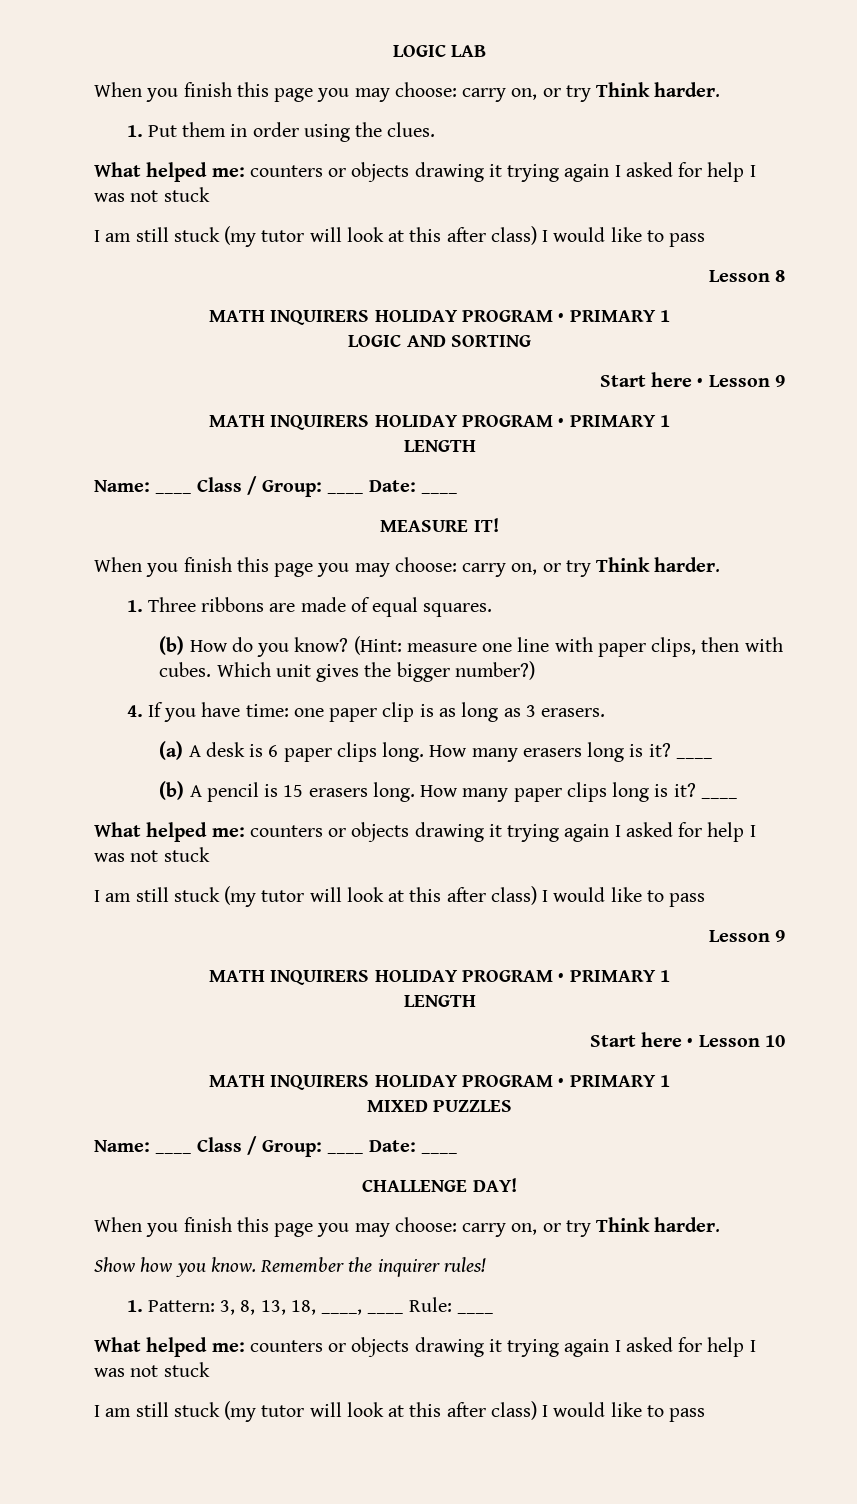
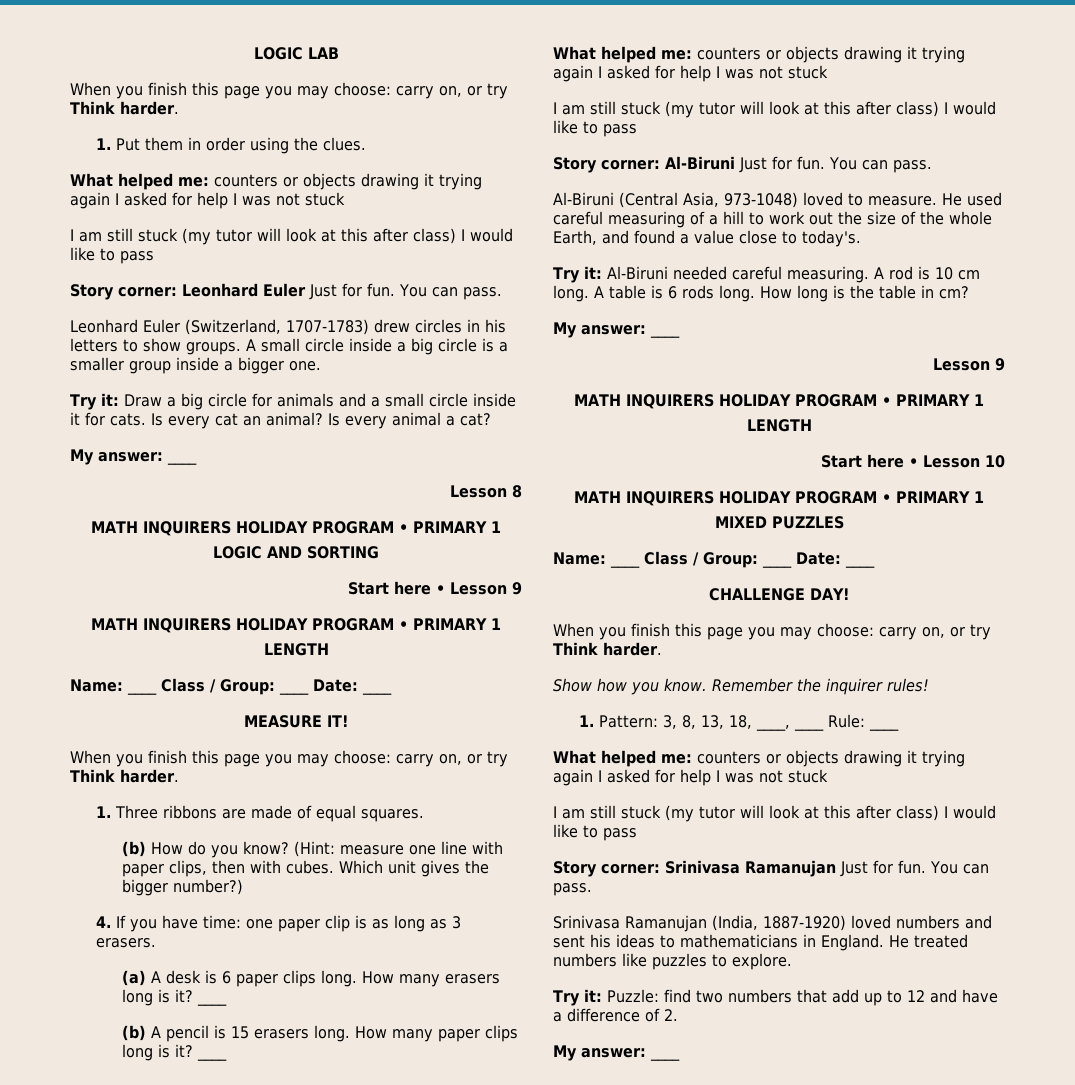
+ Story corner: Leonhard Euler Just for fun. You can pass.
+ Leonhard Euler (Switzerland, 1707-1783) drew circles in his letters to show groups. A small circle inside a big circle is a smaller group inside a bigger one.
+ Try it: Draw a big circle for animals and a small circle inside it for cats. Is every cat an animal? Is every animal a cat?
+ My answer: ____
+ Story corner: Al-Biruni Just for fun. You can pass.
+ Al-Biruni (Central Asia, 973-1048) loved to measure. He used careful measuring of a hill to work out the size of the whole Earth, and found a value close to today's.
+ Try it: Al-Biruni needed careful measuring. A rod is 10 cm long. A table is 6 rods long. How long is the table in cm?
+ My answer: ____
+ Story corner: Srinivasa Ramanujan Just for fun. You can pass.
+ Srinivasa Ramanujan (India, 1887-1920) loved numbers and sent his ideas to mathematicians in England. He treated numbers like puzzles to explore.
+ Try it: Puzzle: find two numbers that add up to 12 and have a difference of 2.
+ My answer: ____

